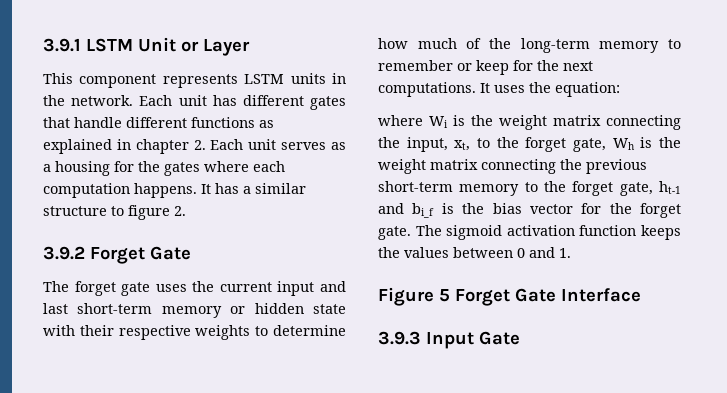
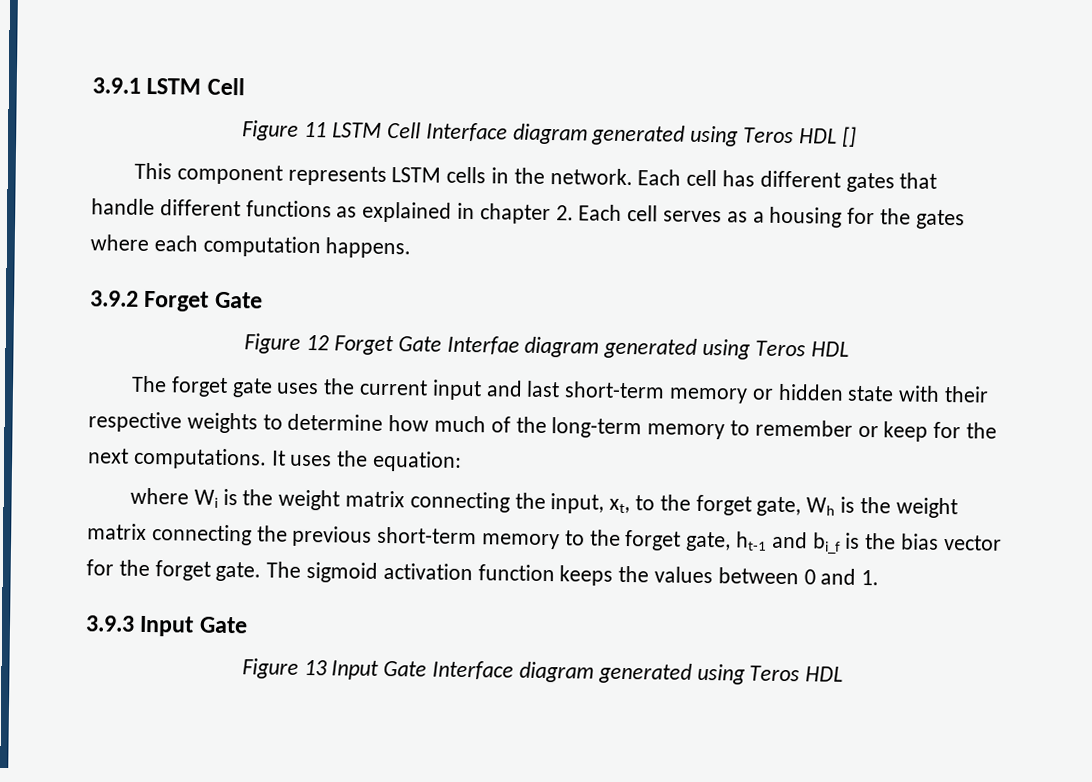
- 3.9.1 LSTM Unit or Layer
+ 3.9.1 LSTM Cell
+ Figure 11 LSTM Cell Interface diagram generated using Teros HDL []
- This component represents LSTM units in the network.
+ This component represents LSTM cells in the network.
- Each unit has different gates that handle different functions as explained in chapter 2. Each unit serves as a housing for the gates where each computation happens. It has a similar structure to figure 2.
+ Each cell has different gates that handle different functions as explained in chapter 2. Each cell serves as a housing for the gates where each computation happens.
  3.9.2 Forget Gate
+ Figure 12 Forget Gate Interfae diagram generated using Teros HDL
- Figure 5 Forget Gate Interface
  3.9.3 Input Gate
+ Figure 13 Input Gate Interface diagram generated using Teros HDL

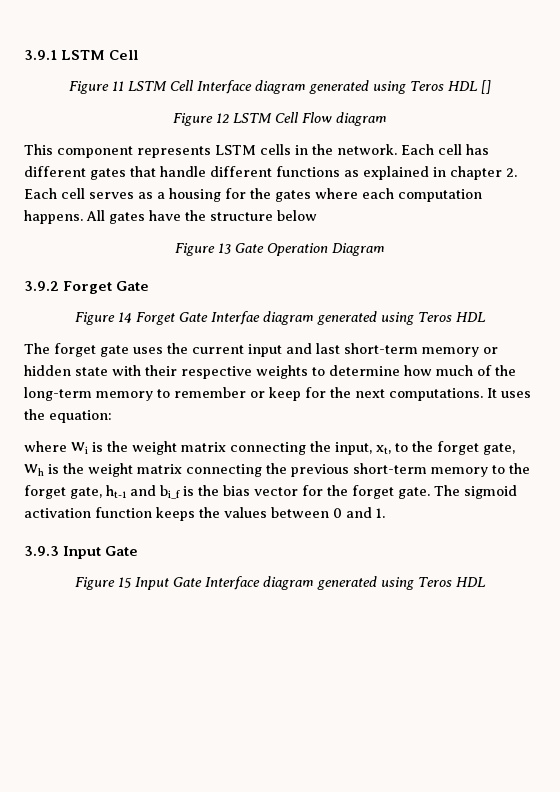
+ Figure 12 LSTM Cell Flow diagram
+ All gates have the structure below
+ Figure 13 Gate Operation Diagram
- Figure 12 Forget Gate Interfae diagram generated using Teros HDL
+ Figure 14 Forget Gate Interfae diagram generated using Teros HDL
- Figure 13 Input Gate Interface diagram generated using Teros HDL
+ Figure 15 Input Gate Interface diagram generated using Teros HDL

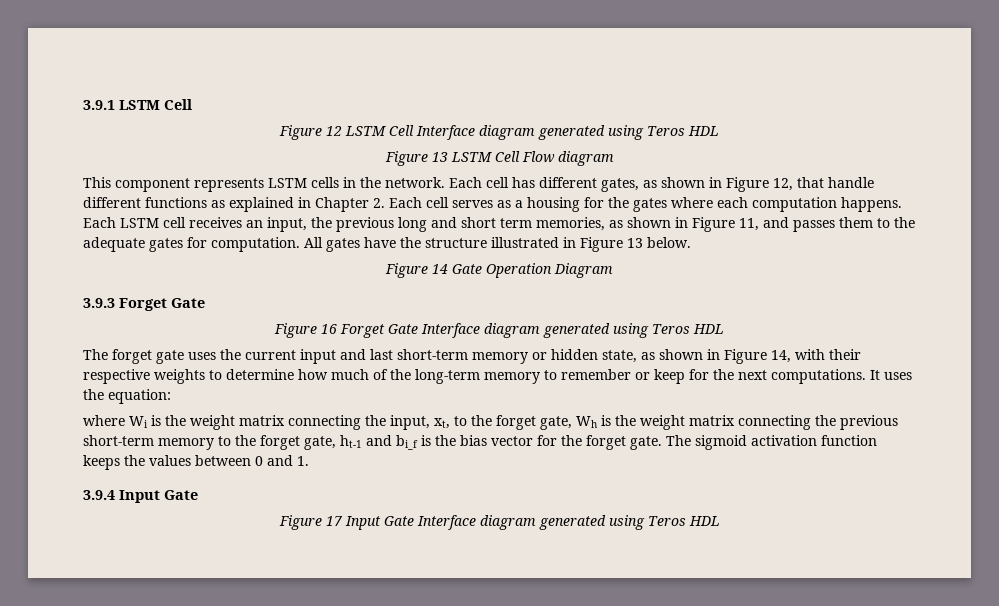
- Figure 11 LSTM Cell Interface diagram generated using Teros HDL []
- Figure 12 LSTM Cell Flow diagram
+ Figure 12 LSTM Cell Interface diagram generated using Teros HDL
+ Figure 13 LSTM Cell Flow diagram
- Each cell has different gates that handle different functions as explained in chapter 2. Each cell serves as a housing for the gates where each computation happens.
+ Each cell has different gates, as shown in Figure 12, that handle different functions as explained in Chapter 2. Each cell serves as a housing for the gates where each computation happens.
+ Each LSTM cell receives an input, the previous long and short term memories, as shown in Figure 11, and passes them to the adequate gates for computation.
- All gates have the structure below
- Figure 13 Gate Operation Diagram
+ All gates have the structure illustrated in Figure 13 below.
+ Figure 14 Gate Operation Diagram
- 3.9.2 Forget Gate
+ 3.9.3 Forget Gate
- Figure 14 Forget Gate Interfae diagram generated using Teros HDL
+ Figure 16 Forget Gate Interface diagram generated using Teros HDL
- The forget gate uses the current input and last short-term memory or hidden state with their respective weights to determine how much of the long-term memory to remember or keep for the next computations.
+ The forget gate uses the current input and last short-term memory or hidden state, as shown in Figure 14, with their respective weights to determine how much of the long-term memory to remember or keep for the next computations.
- 3.9.3 Input Gate
+ 3.9.4 Input Gate
- Figure 15 Input Gate Interface diagram generated using Teros HDL
+ Figure 17 Input Gate Interface diagram generated using Teros HDL

